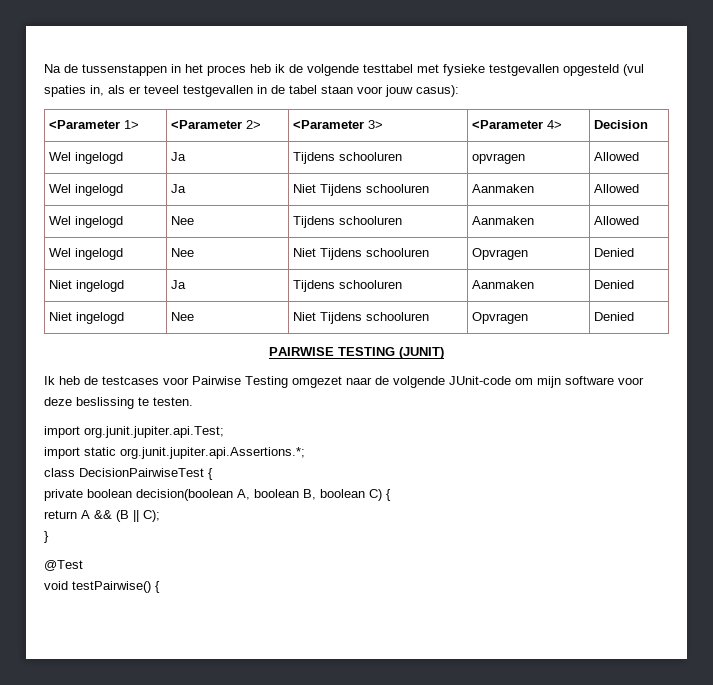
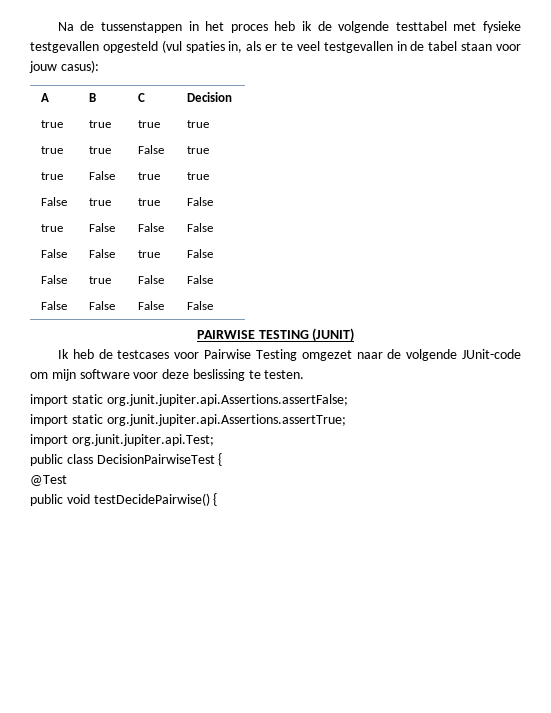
- Na de tussenstappen in het proces heb ik de volgende testtabel met fysieke testgevallen opgesteld (vul spaties in, als er teveel testgevallen in de tabel staan voor jouw casus):
+ Na de tussenstappen in het proces heb ik de volgende testtabel met fysieke testgevallen opgesteld (vul spaties in, als er te veel testgevallen in de tabel staan voor jouw casus):
- <Parameter 1> | <Parameter 2> | <Parameter 3> | <Parameter 4> | Decision
- Wel ingelogd | Ja | Tijdens schooluren | opvragen | Allowed
- Wel ingelogd | Ja | Niet Tijdens schooluren | Aanmaken | Allowed
- Wel ingelogd | Nee | Tijdens schooluren | Aanmaken | Allowed
- Wel ingelogd | Nee | Niet Tijdens schooluren | Opvragen | Denied
- Niet ingelogd | Ja | Tijdens schooluren | Aanmaken | Denied
- Niet ingelogd | Nee | Niet Tijdens schooluren | Opvragen | Denied
+ A | B | C | Decision
+ true | true | true | true
+ true | true | False | true
+ true | False | true | true
+ False | true | true | False
+ true | False | False | False
+ False | False | true | False
+ False | true | False | False
+ False | False | False | False
+ import static org.junit.jupiter.api.Assertions.assertFalse;
+ import static org.junit.jupiter.api.Assertions.assertTrue;
  import org.junit.jupiter.api.Test;
- import static org.junit.jupiter.api.Assertions.*;
- class DecisionPairwiseTest {
+ public class DecisionPairwiseTest {
- private boolean decision(boolean A, boolean B, boolean C) {
- return A && (B || C);
- }
  @Test
- void testPairwise() {
+ public void testDecidePairwise() {

